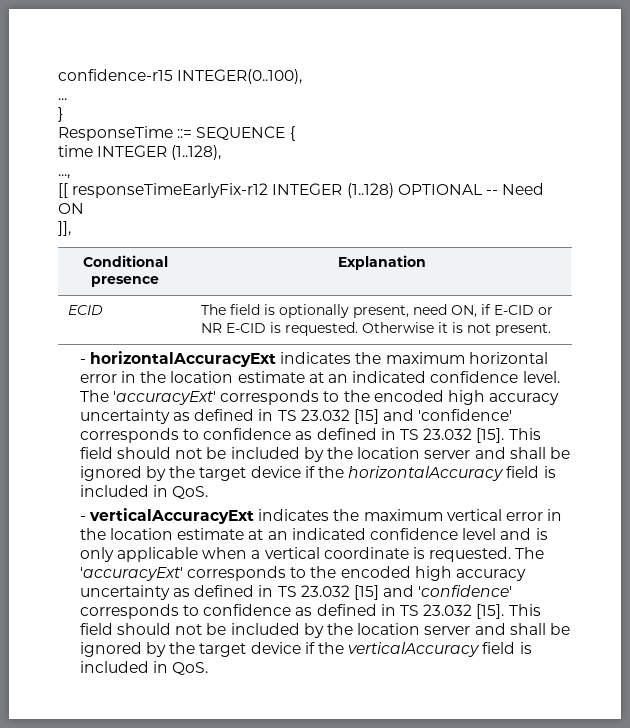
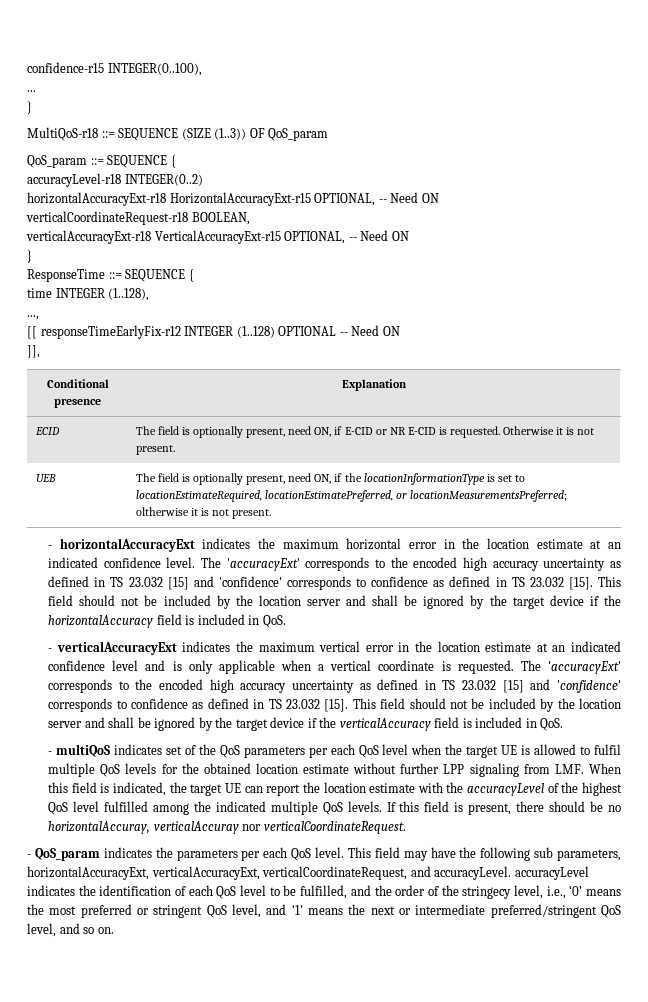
+ MultiQoS-r18 ::= SEQUENCE (SIZE (1..3)) OF QoS_param
+ QoS_param ::= SEQUENCE {
+ accuracyLevel-r18 INTEGER(0..2)
+ horizontalAccuracyExt-r18 HorizontalAccuracyExt-r15 OPTIONAL, -- Need ON
+ verticalCoordinateRequest-r18 BOOLEAN,
+ verticalAccuracyExt-r18 VerticalAccuracyExt-r15 OPTIONAL, -- Need ON
+ }
+ UEB | The field is optionally present, need ON, if the locationInformationType is set to locationEstimateRequired, locationEstimatePreferred, or locationMeasurementsPreferred; oltherwise it is not present.
+ - multiQoS indicates set of the QoS parameters per each QoS level when the target UE is allowed to fulfil multiple QoS levels for the obtained location estimate without further LPP signaling from LMF. When this field is indicated, the target UE can report the location estimate with the accuracyLevel of the highest QoS level fulfilled among the indicated multiple QoS levels. If this field is present, there should be no horizontalAccuray, verticalAccuray nor verticalCoordinateRequest.
+ - QoS_param indicates the parameters per each QoS level. This field may have the following sub parameters, horizontalAccuracyExt, verticalAccuracyExt, verticalCoordinateRequest, and accuracyLevel. accuracyLevel indicates the identification of each QoS level to be fulfilled, and the order of the stringecy level, i.e., ‘0’ means the most preferred or stringent QoS level, and ‘1’ means the next or intermediate preferred/stringent QoS level, and so on.

